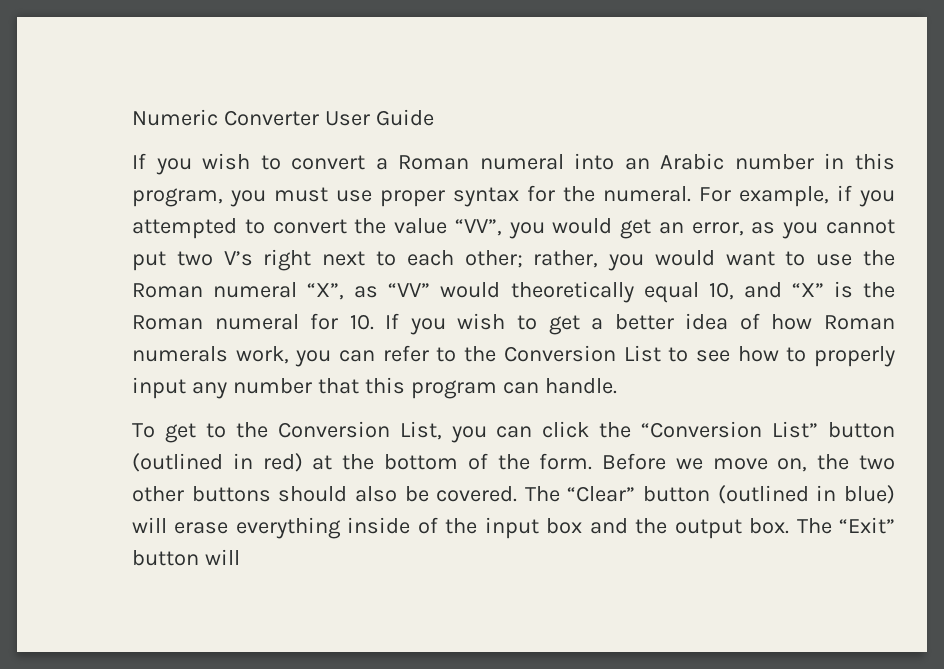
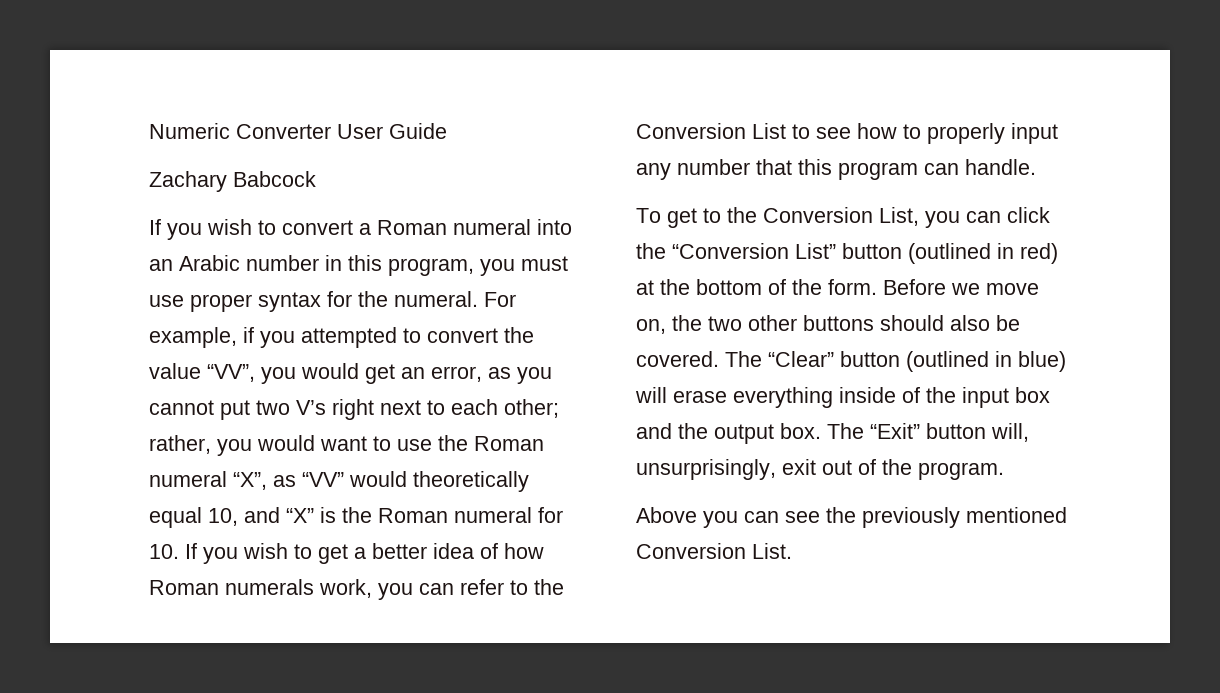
+ Zachary Babcock
- The “Exit” button will
+ The “Exit” button will, unsurprisingly, exit out of the program.
+ Above you can see the previously mentioned Conversion List.

